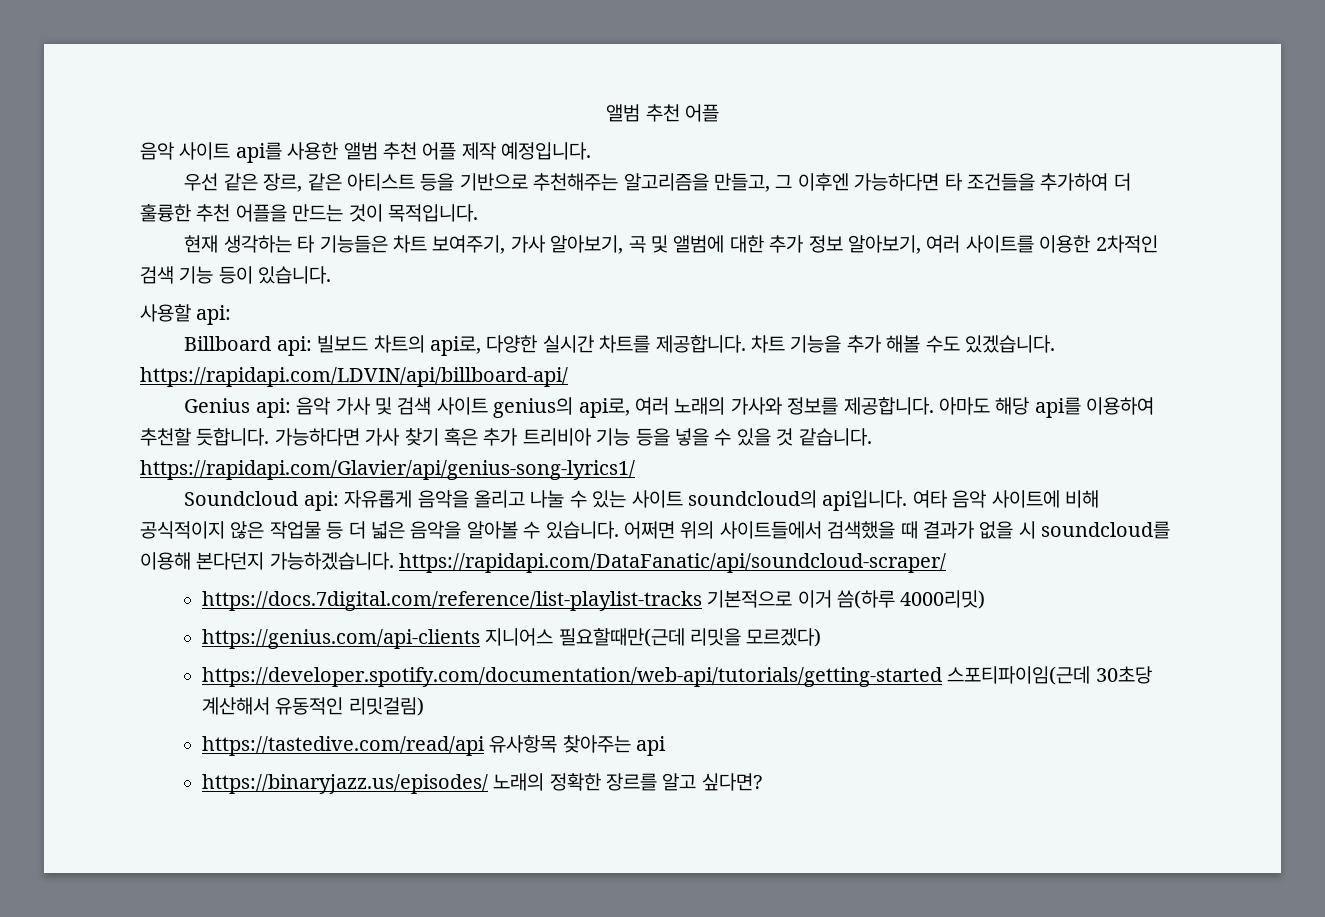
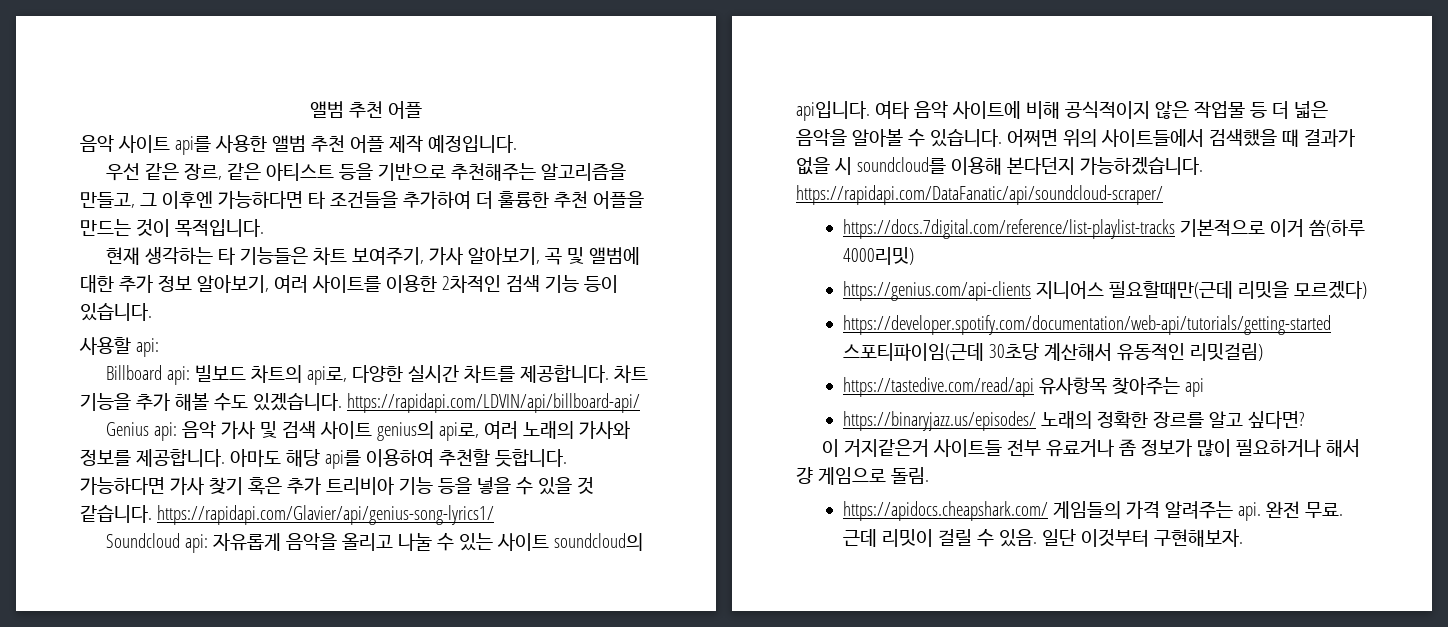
+ 이 거지같은거 사이트들 전부 유료거나 좀 정보가 많이 필요하거나 해서 걍 게임으로 돌림.
+ https://apidocs.cheapshark.com/ 게임들의 가격 알려주는 api. 완전 무료. 근데 리밋이 걸릴 수 있음. 일단 이것부터 구현해보자.

